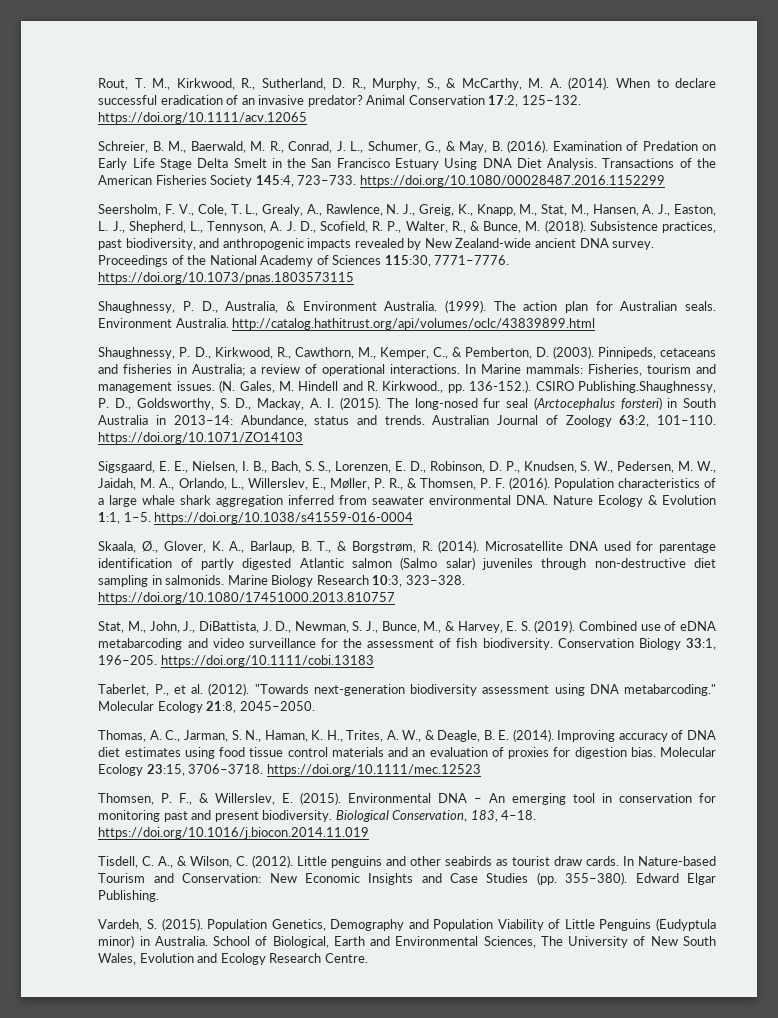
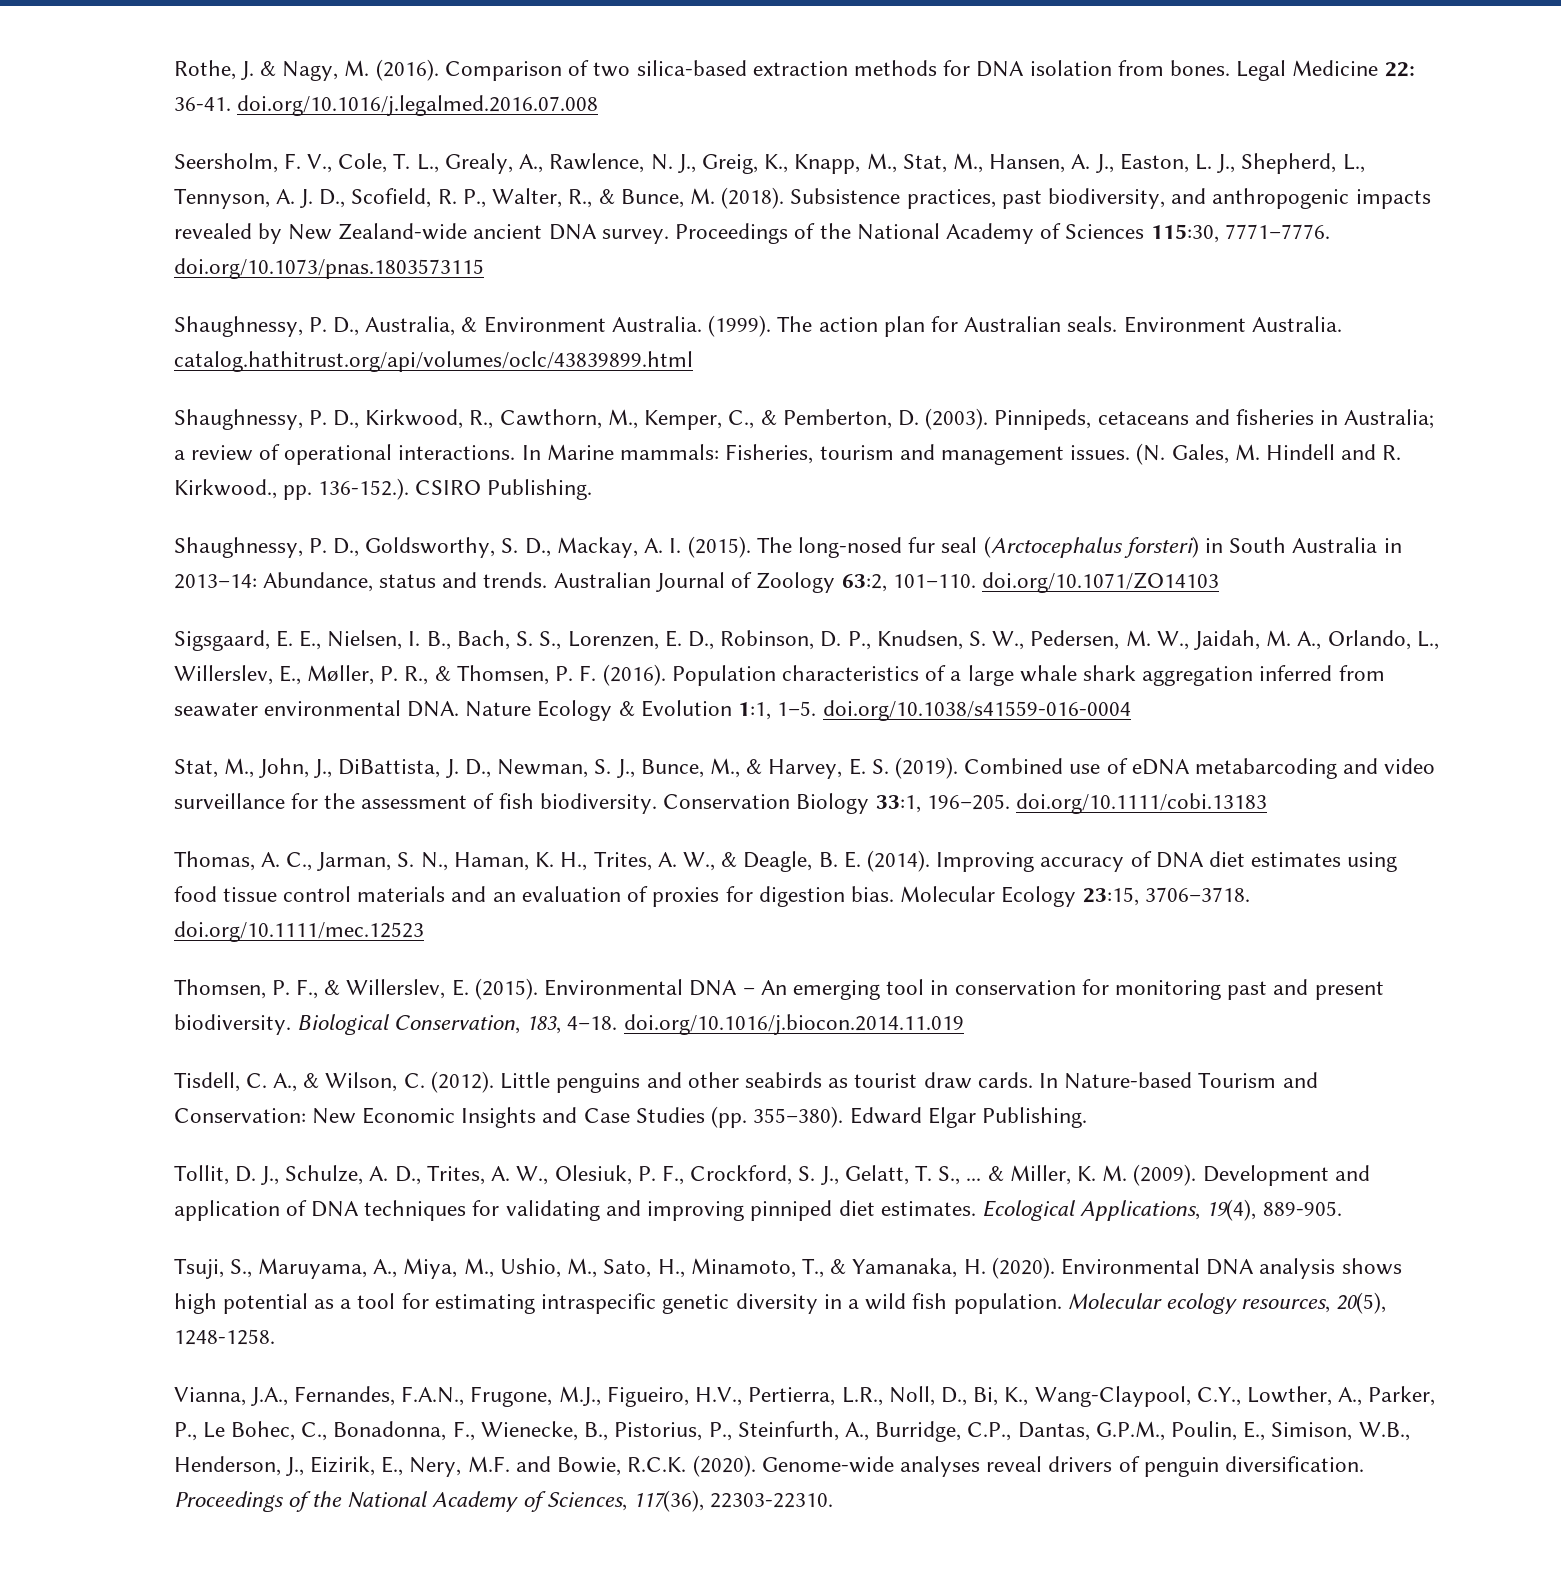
- Rout, T. M., Kirkwood, R., Sutherland, D. R., Murphy, S., & McCarthy, M. A. (2014). When to declare successful eradication of an invasive predator? Animal Conservation 17:2, 125–132. https://doi.org/10.1111/acv.12065
- Schreier, B. M., Baerwald, M. R., Conrad, J. L., Schumer, G., & May, B. (2016). Examination of Predation on Early Life Stage Delta Smelt in the San Francisco Estuary Using DNA Diet Analysis. Transactions of the American Fisheries Society 145:4, 723–733. https://doi.org/10.1080/00028487.2016.1152299
+ Rothe, J. & Nagy, M. (2016). Comparison of two silica-based extraction methods for DNA isolation from bones. Legal Medicine 22: 36-41. doi.org/10.1016/j.legalmed.2016.07.008
- Proceedings of the National Academy of Sciences 115:30, 7771–7776. https://doi.org/10.1073/pnas.1803573115
+ Proceedings of the National Academy of Sciences 115:30, 7771–7776. doi.org/10.1073/pnas.1803573115
- Environment Australia. http://catalog.hathitrust.org/api/volumes/oclc/43839899.html
+ Environment Australia. catalog.hathitrust.org/api/volumes/oclc/43839899.html
- (N. Gales, M. Hindell and R. Kirkwood., pp. 136-152.). CSIRO Publishing.Shaughnessy, P. D., Goldsworthy, S. D., Mackay, A. I. (2015).
+ (N. Gales, M. Hindell and R. Kirkwood., pp. 136-152.). CSIRO Publishing.
+ Shaughnessy, P. D., Goldsworthy, S. D., Mackay, A. I. (2015).
- Australian Journal of Zoology 63:2, 101–110. https://doi.org/10.1071/ZO14103
+ Australian Journal of Zoology 63:2, 101–110. doi.org/10.1071/ZO14103
- Population characteristics of a large whale shark aggregation inferred from seawater environmental DNA. Nature Ecology & Evolution 1:1, 1–5. https://doi.org/10.1038/s41559-016-0004
- Skaala, Ø., Glover, K. A., Barlaup, B. T., & Borgstrøm, R. (2014). Microsatellite DNA used for parentage identification of partly digested Atlantic salmon (Salmo salar) juveniles through non-destructive diet sampling in salmonids. Marine Biology Research 10:3, 323–328. https://doi.org/10.1080/17451000.2013.810757
+ Population characteristics of a large whale shark aggregation inferred from seawater environmental DNA. Nature Ecology & Evolution 1:1, 1–5. doi.org/10.1038/s41559-016-0004
- Conservation Biology 33:1, 196–205. https://doi.org/10.1111/cobi.13183
- Taberlet, P., et al. (2012). "Towards next-generation biodiversity assessment using DNA metabarcoding." Molecular Ecology 21:8, 2045–2050.
+ Conservation Biology 33:1, 196–205. doi.org/10.1111/cobi.13183
- Molecular Ecology 23:15, 3706–3718. https://doi.org/10.1111/mec.12523
+ Molecular Ecology 23:15, 3706–3718. doi.org/10.1111/mec.12523
- Biological Conservation, 183, 4–18. https://doi.org/10.1016/j.biocon.2014.11.019
+ Biological Conservation, 183, 4–18. doi.org/10.1016/j.biocon.2014.11.019
- Vardeh, S. (2015). Population Genetics, Demography and Population Viability of Little Penguins (Eudyptula minor) in Australia. School of Biological, Earth and Environmental Sciences, The University of New South Wales, Evolution and Ecology Research Centre.
+ Tollit, D. J., Schulze, A. D., Trites, A. W., Olesiuk, P. F., Crockford, S. J., Gelatt, T. S., ... & Miller, K. M. (2009). Development and application of DNA techniques for validating and improving pinniped diet estimates. Ecological Applications, 19(4), 889-905.
+ Tsuji, S., Maruyama, A., Miya, M., Ushio, M., Sato, H., Minamoto, T., & Yamanaka, H. (2020). Environmental DNA analysis shows high potential as a tool for estimating intraspecific genetic diversity in a wild fish population. Molecular ecology resources, 20(5), 1248-1258.
+ Vianna, J.A., Fernandes, F.A.N., Frugone, M.J., Figueiro, H.V., Pertierra, L.R., Noll, D., Bi, K., Wang-Claypool, C.Y., Lowther, A., Parker, P., Le Bohec, C., Bonadonna, F., Wienecke, B., Pistorius, P., Steinfurth, A., Burridge, C.P., Dantas, G.P.M., Poulin, E., Simison, W.B., Henderson, J., Eizirik, E., Nery, M.F. and Bowie, R.C.K. (2020). Genome-wide analyses reveal drivers of penguin diversification. Proceedings of the National Academy of Sciences, 117(36), 22303-22310.

